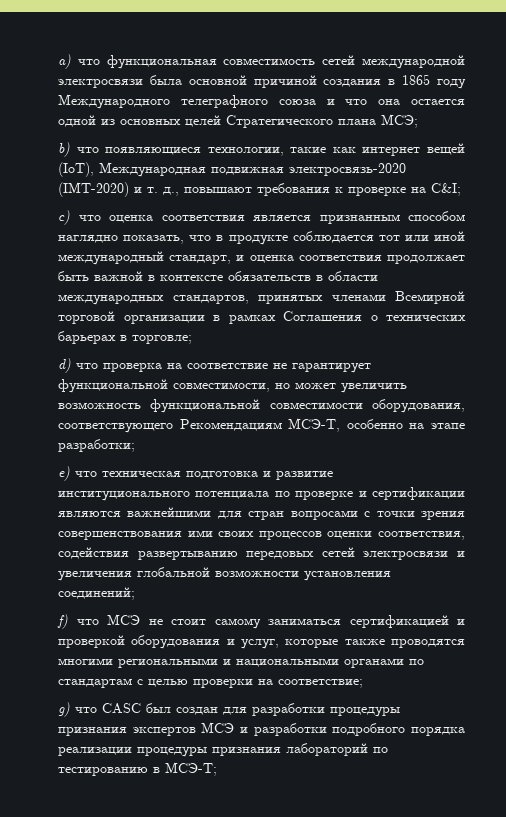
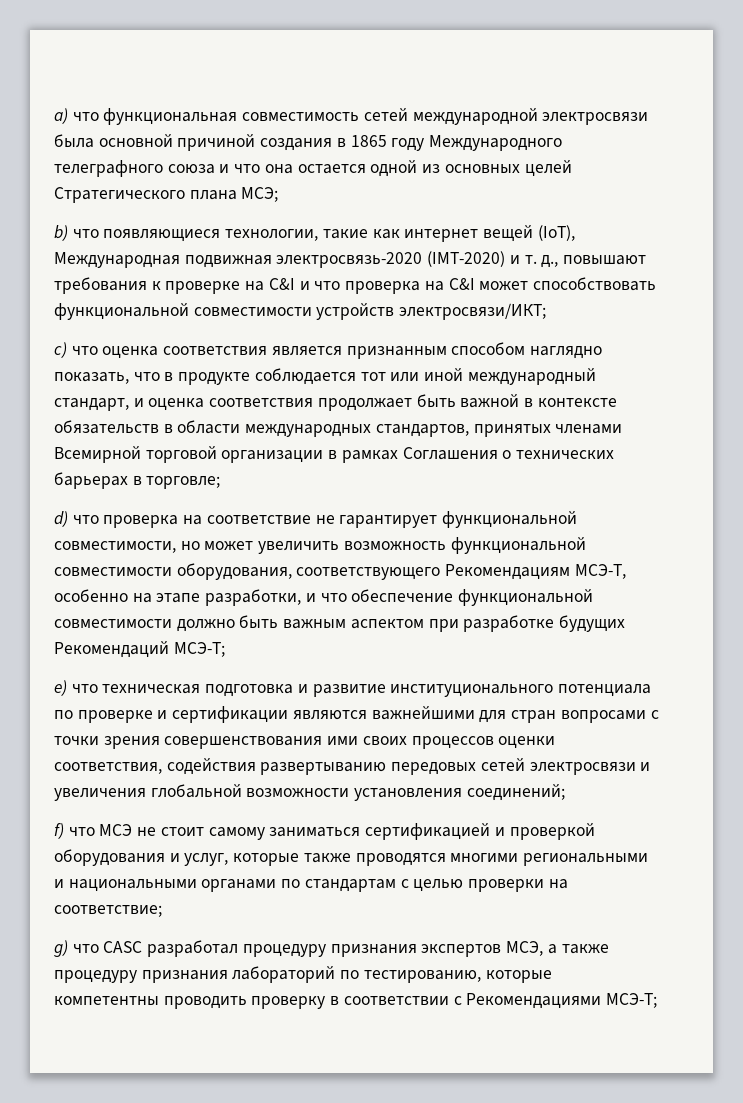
- b) что появляющиеся технологии, такие как интернет вещей (IoT), Международная подвижная электросвязь-2020 (IMT-2020) и т. д., повышают требования к проверке на C&I;
+ b) что появляющиеся технологии, такие как интернет вещей (IoT), Международная подвижная электросвязь-2020 (IMT-2020) и т. д., повышают требования к проверке на C&I и что проверка на C&I может способствовать функциональной совместимости устройств электросвязи/ИКТ;
- d) что проверка на соответствие не гарантирует функциональной совместимости, но может увеличить возможность функциональной совместимости оборудования, соответствующего Рекомендациям МСЭ-Т, особенно на этапе разработки;
+ d) что проверка на соответствие не гарантирует функциональной совместимости, но может увеличить возможность функциональной совместимости оборудования, соответствующего Рекомендациям МСЭ-Т, особенно на этапе разработки, и что обеспечение функциональной совместимости должно быть важным аспектом при разработке будущих Рекомендаций МСЭ-Т;
- g) что CASC был создан для разработки процедуры признания экспертов МСЭ и разработки подробного порядка реализации процедуры признания лабораторий по тестированию в МСЭ-Т;
+ g) что CASC разработал процедуру признания экспертов МСЭ, а также процедуру признания лабораторий по тестированию, которые компетентны проводить проверку в соответствии с Рекомендациями МСЭ-Т;

